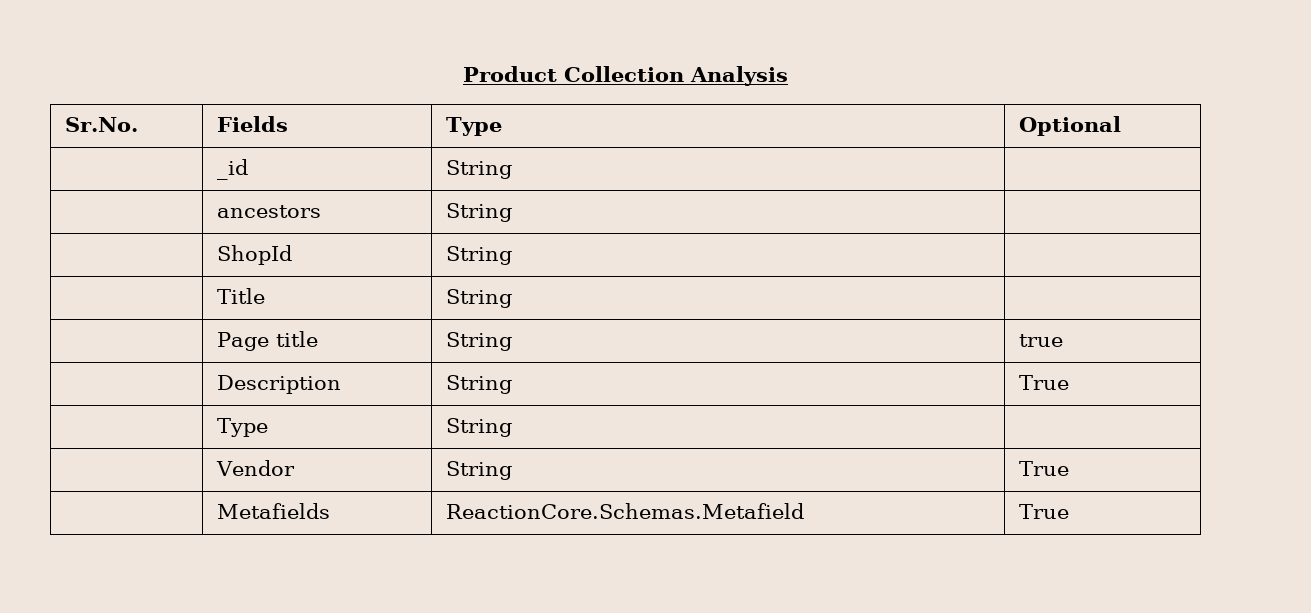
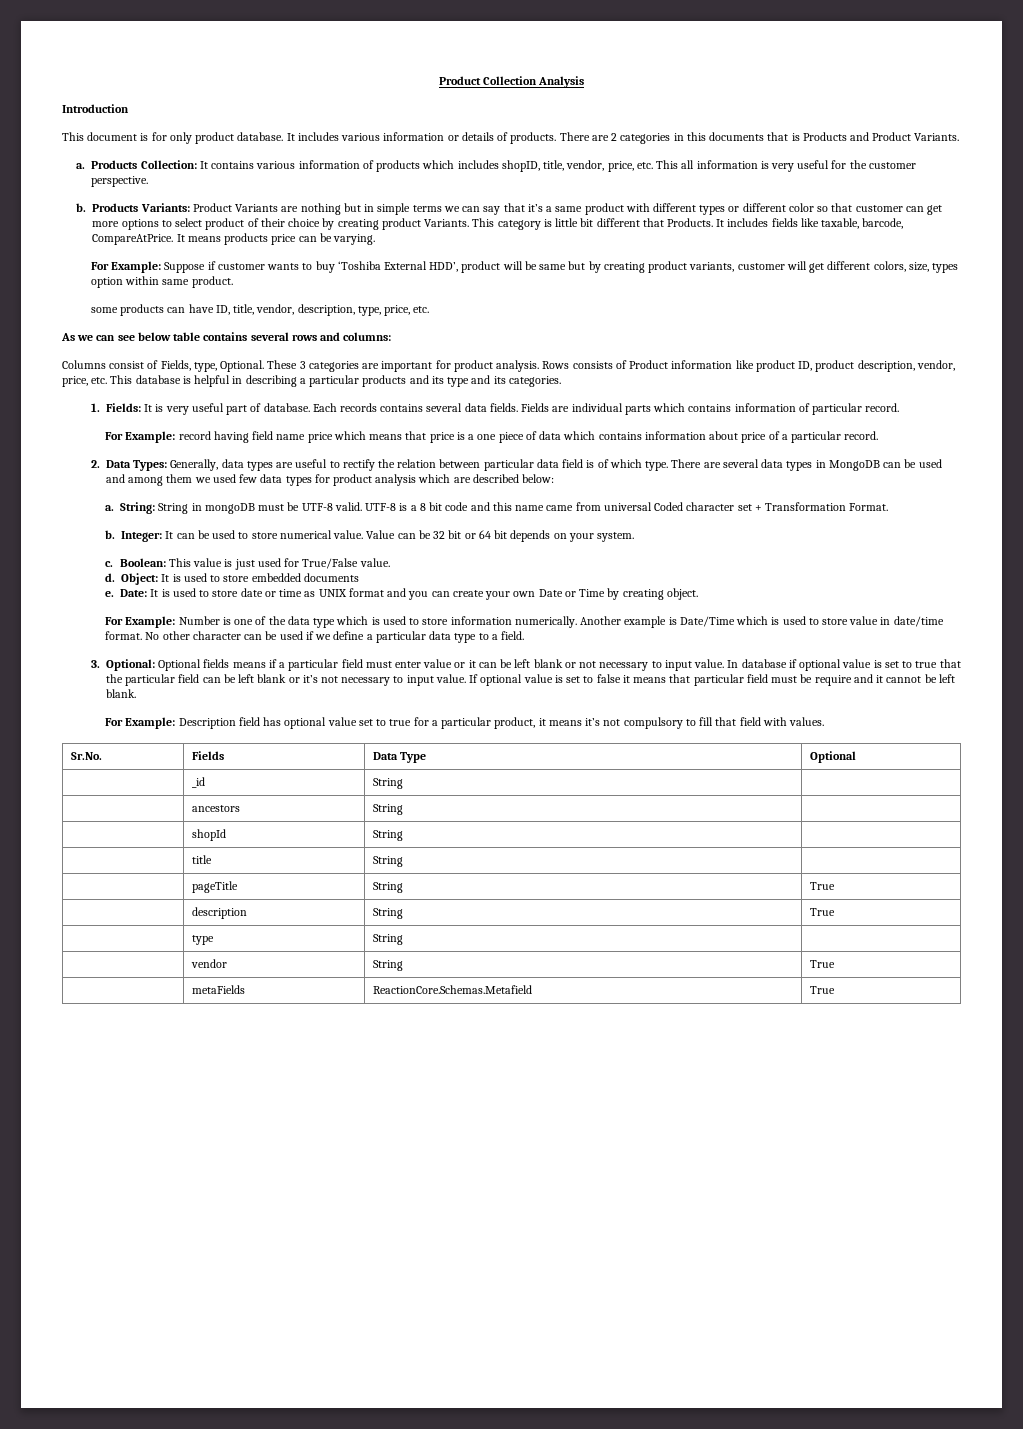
+ Introduction
+ This document is for only product database. It includes various information or details of products. There are 2 categories in this documents that is Products and Product Variants.
+ a. Products Collection: It contains various information of products which includes shopID, title, vendor, price, etc. This all information is very useful for the customer perspective.
+ b. Products Variants: Product Variants are nothing but in simple terms we can say that it’s a same product with different types or different color so that customer can get more options to select product of their choice by creating product Variants. This category is little bit different that Products. It includes fields like taxable, barcode, CompareAtPrice. It means products price can be varying.
+ For Example: Suppose if customer wants to buy ‘Toshiba External HDD’, product will be same but by creating product variants, customer will get different colors, size, types option within same product.
+ some products can have ID, title, vendor, description, type, price, etc.
+ As we can see below table contains several rows and columns:
+ Columns consist of Fields, type, Optional. These 3 categories are important for product analysis. Rows consists of Product information like product ID, product description, vendor, price, etc. This database is helpful in describing a particular products and its type and its categories.
+ 1. Fields: It is very useful part of database. Each records contains several data fields. Fields are individual parts which contains information of particular record.
+ For Example: record having field name price which means that price is a one piece of data which contains information about price of a particular record.
+ 2. Data Types: Generally, data types are useful to rectify the relation between particular data field is of which type. There are several data types in MongoDB can be used and among them we used few data types for product analysis which are described below:
+ a. String: String in mongoDB must be UTF-8 valid. UTF-8 is a 8 bit code and this name came from universal Coded character set + Transformation Format.
+ b. Integer: It can be used to store numerical value. Value can be 32 bit or 64 bit depends on your system.
+ c. Boolean: This value is just used for True/False value.
+ d. Object: It is used to store embedded documents
+ e. Date: It is used to store date or time as UNIX format and you can create your own Date or Time by creating object.
+ For Example: Number is one of the data type which is used to store information numerically. Another example is Date/Time which is used to store value in date/time format. No other character can be used if we define a particular data type to a field.
+ 3. Optional: Optional fields means if a particular field must enter value or it can be left blank or not necessary to input value. In database if optional value is set to true that the particular field can be left blank or it’s not necessary to input value. If optional value is set to false it means that particular field must be require and it cannot be left blank.
+ For Example: Description field has optional value set to true for a particular product, it means it’s not compulsory to fill that field with values.
- Sr.No. | Fields | Type | Optional
+ Sr.No. | Fields | Data Type | Optional
- | ShopId | String |
- | Title | String |
- | Page title | String | true
- | Description | String | True
- | Type | String |
- | Vendor | String | True
- | Metafields | ReactionCore.Schemas.Metafield | True
+ | shopId | String |
+ | title | String |
+ | pageTitle | String | True
+ | description | String | True
+ | type | String |
+ | vendor | String | True
+ | metaFields | ReactionCore.Schemas.Metafield | True

